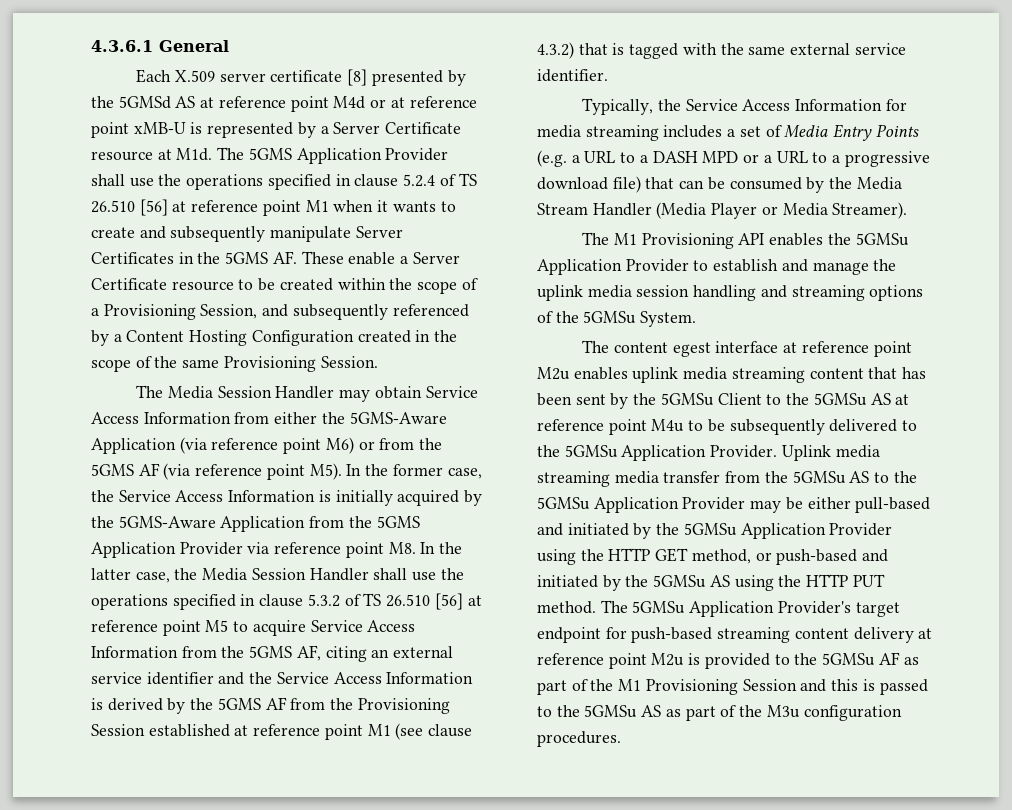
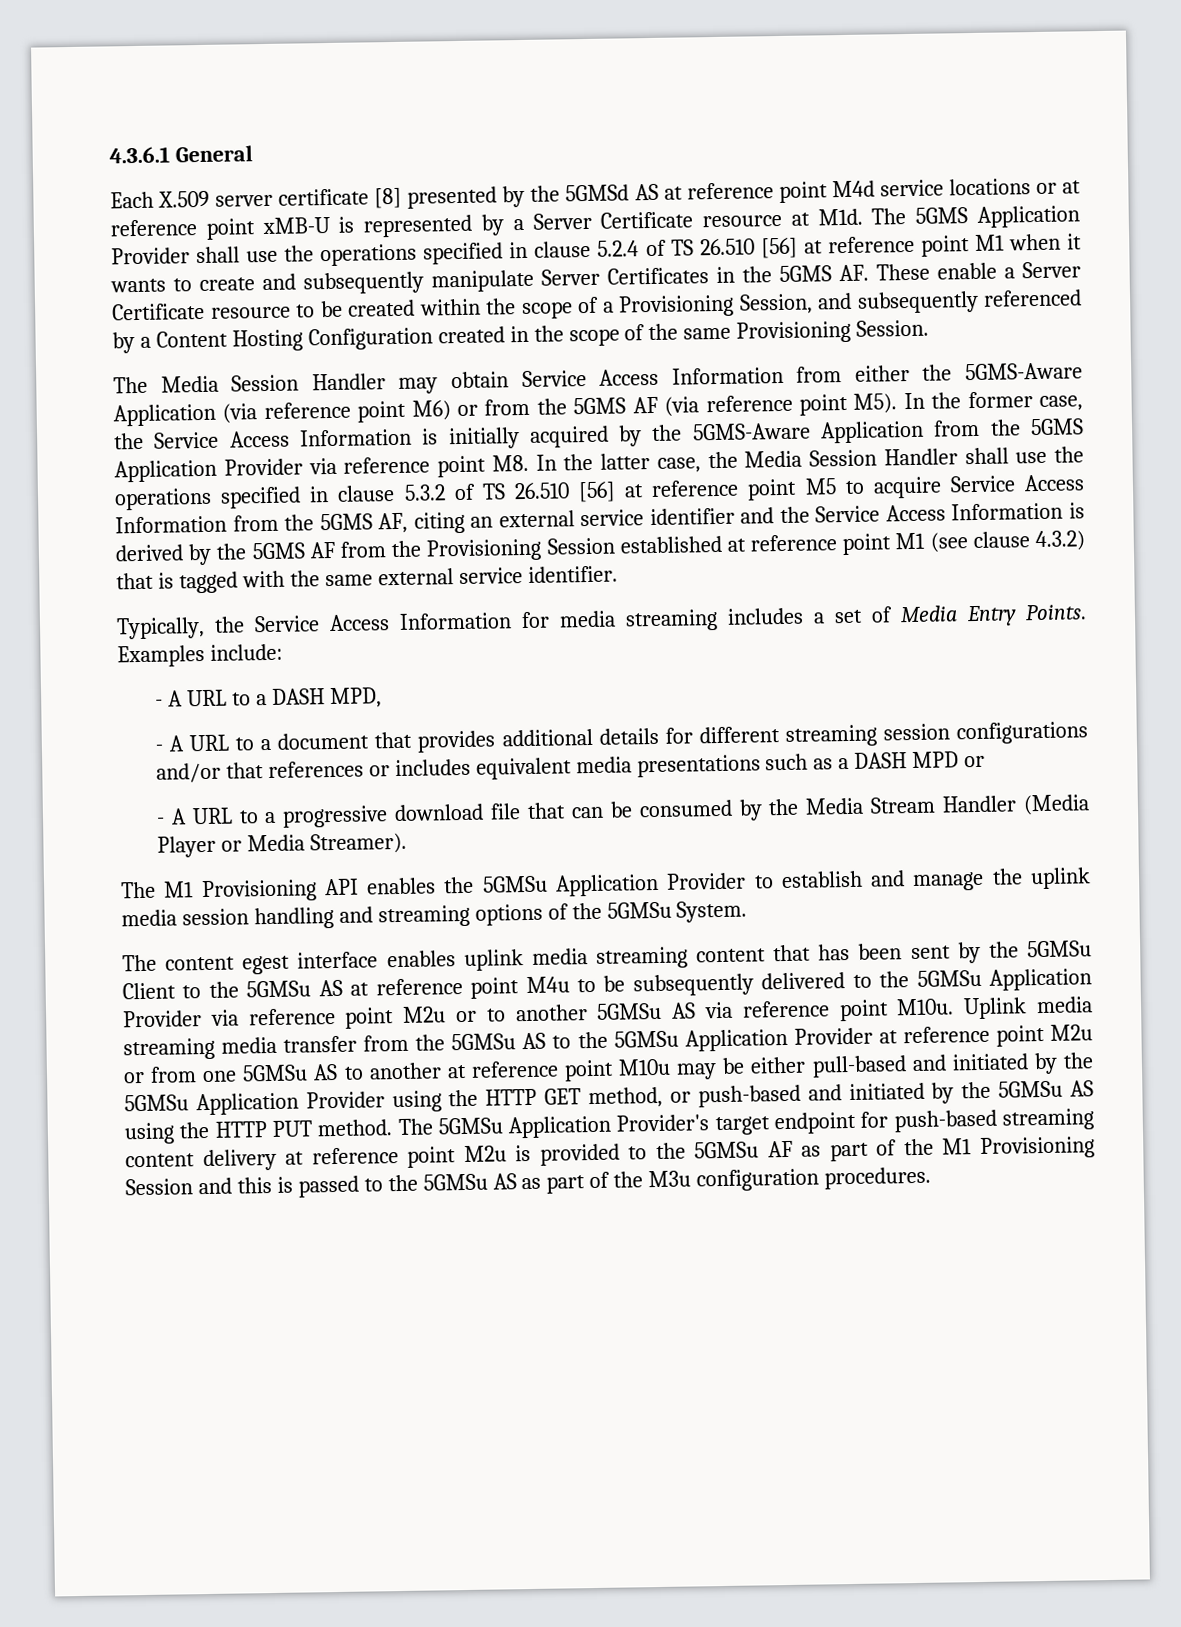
- Each X.509 server certificate [8] presented by the 5GMSd AS at reference point M4d or at reference point xMB-U is represented by a Server Certificate resource at M1d. The 5GMS Application Provider shall use the operations specified in clause 5.2.4 of TS 26.510 [56] at reference point M1 when it wants to create and subsequently manipulate Server Certificates in the 5GMS AF. These enable a Server Certificate resource to be created within the scope of a Provisioning Session, and subsequently referenced by a Content Hosting Configuration created in the scope of the same Provisioning Session.
+ Each X.509 server certificate [8] presented by the 5GMSd AS at reference point M4d service locations or at reference point xMB-U is represented by a Server Certificate resource at M1d. The 5GMS Application Provider shall use the operations specified in clause 5.2.4 of TS 26.510 [56] at reference point M1 when it wants to create and subsequently manipulate Server Certificates in the 5GMS AF. These enable a Server Certificate resource to be created within the scope of a Provisioning Session, and subsequently referenced by a Content Hosting Configuration created in the scope of the same Provisioning Session.
- Typically, the Service Access Information for media streaming includes a set of Media Entry Points (e.g. a URL to a DASH MPD or a URL to a progressive download file) that can be consumed by the Media Stream Handler (Media Player or Media Streamer).
+ Typically, the Service Access Information for media streaming includes a set of Media Entry Points. Examples include:
+ - A URL to a DASH MPD,
+ - A URL to a document that provides additional details for different streaming session configurations and/or that references or includes equivalent media presentations such as a DASH MPD or
+ - A URL to a progressive download file that can be consumed by the Media Stream Handler (Media Player or Media Streamer).
- The content egest interface at reference point M2u enables uplink media streaming content that has been sent by the 5GMSu Client to the 5GMSu AS at reference point M4u to be subsequently delivered to the 5GMSu Application Provider.
+ The content egest interface enables uplink media streaming content that has been sent by the 5GMSu Client to the 5GMSu AS at reference point M4u to be subsequently delivered to the 5GMSu Application Provider via reference point M2u or to another 5GMSu AS via reference point M10u.
- Uplink media streaming media transfer from the 5GMSu AS to the 5GMSu Application Provider may be either pull-based and initiated by the 5GMSu Application Provider using the HTTP GET method, or push-based and initiated by the 5GMSu AS using the HTTP PUT method.
+ Uplink media streaming media transfer from the 5GMSu AS to the 5GMSu Application Provider at reference point M2u or from one 5GMSu AS to another at reference point M10u may be either pull-based and initiated by the 5GMSu Application Provider using the HTTP GET method, or push-based and initiated by the 5GMSu AS using the HTTP PUT method.

